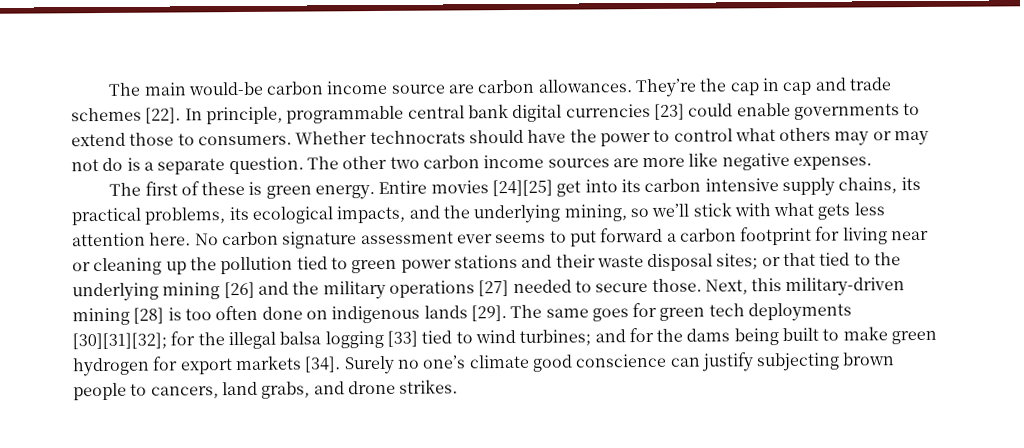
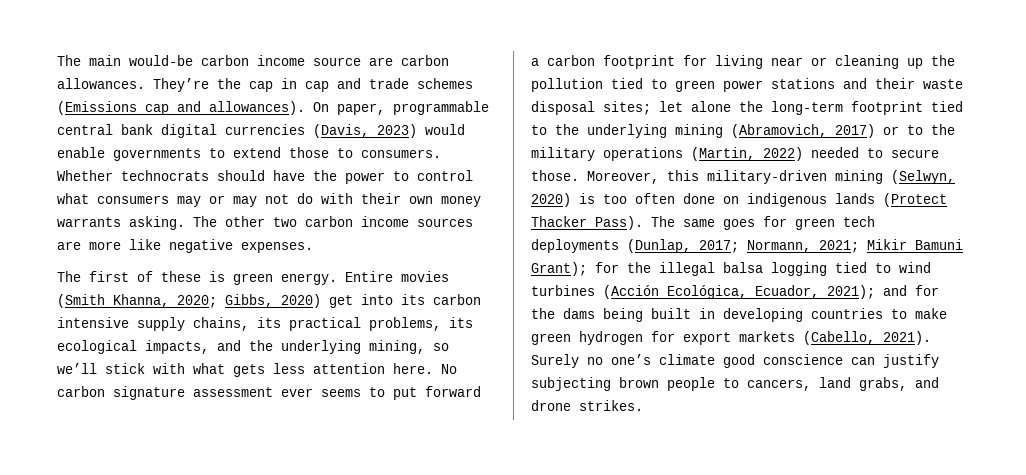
- They’re the cap in cap and trade schemes [22]. In principle, programmable central bank digital currencies [23] could enable governments to extend those to consumers.
+ They’re the cap in cap and trade schemes (Emissions cap and allowances). On paper, programmable central bank digital currencies (Davis, 2023) would enable governments to extend those to consumers.
- Whether technocrats should have the power to control what others may or may not do is a separate question.
+ Whether technocrats should have the power to control what consumers may or may not do with their own money warrants asking.
- Entire movies [24][25] get into its carbon intensive supply chains, its practical problems, its ecological impacts, and the underlying mining, so we’ll stick with what gets less attention here.
+ Entire movies (Smith Khanna, 2020; Gibbs, 2020) get into its carbon intensive supply chains, its practical problems, its ecological impacts, and the underlying mining, so we’ll stick with what gets less attention here.
- No carbon signature assessment ever seems to put forward a carbon footprint for living near or cleaning up the pollution tied to green power stations and their waste disposal sites; or that tied to the underlying mining [26] and the military operations [27] needed to secure those.
+ No carbon signature assessment ever seems to put forward a carbon footprint for living near or cleaning up the pollution tied to green power stations and their waste disposal sites; let alone the long-term footprint tied to the underlying mining (Abramovich, 2017) or to the military operations (Martin, 2022) needed to secure those.
- Next, this military-driven mining [28] is too often done on indigenous lands [29].
+ Moreover, this military-driven mining (Selwyn, 2020) is too often done on indigenous lands (Protect Thacker Pass).
- The same goes for green tech deployments [30][31][32]; for the illegal balsa logging [33] tied to wind turbines; and for the dams being built to make green hydrogen for export markets [34].
+ The same goes for green tech deployments (Dunlap, 2017; Normann, 2021; Mikir Bamuni Grant); for the illegal balsa logging tied to wind turbines (Acción Ecológica, Ecuador, 2021); and for the dams being built in developing countries to make green hydrogen for export markets (Cabello, 2021).

